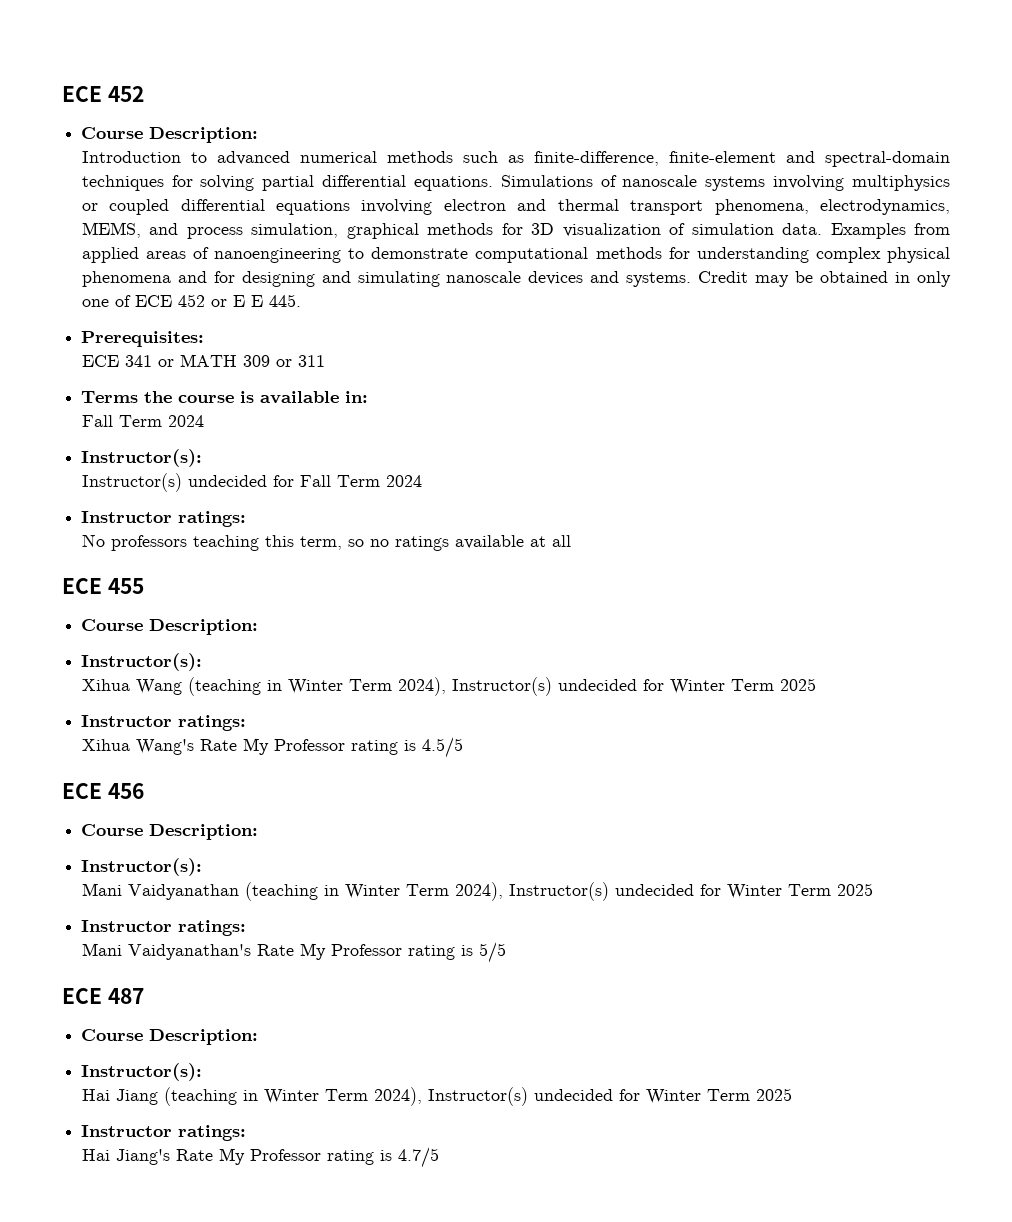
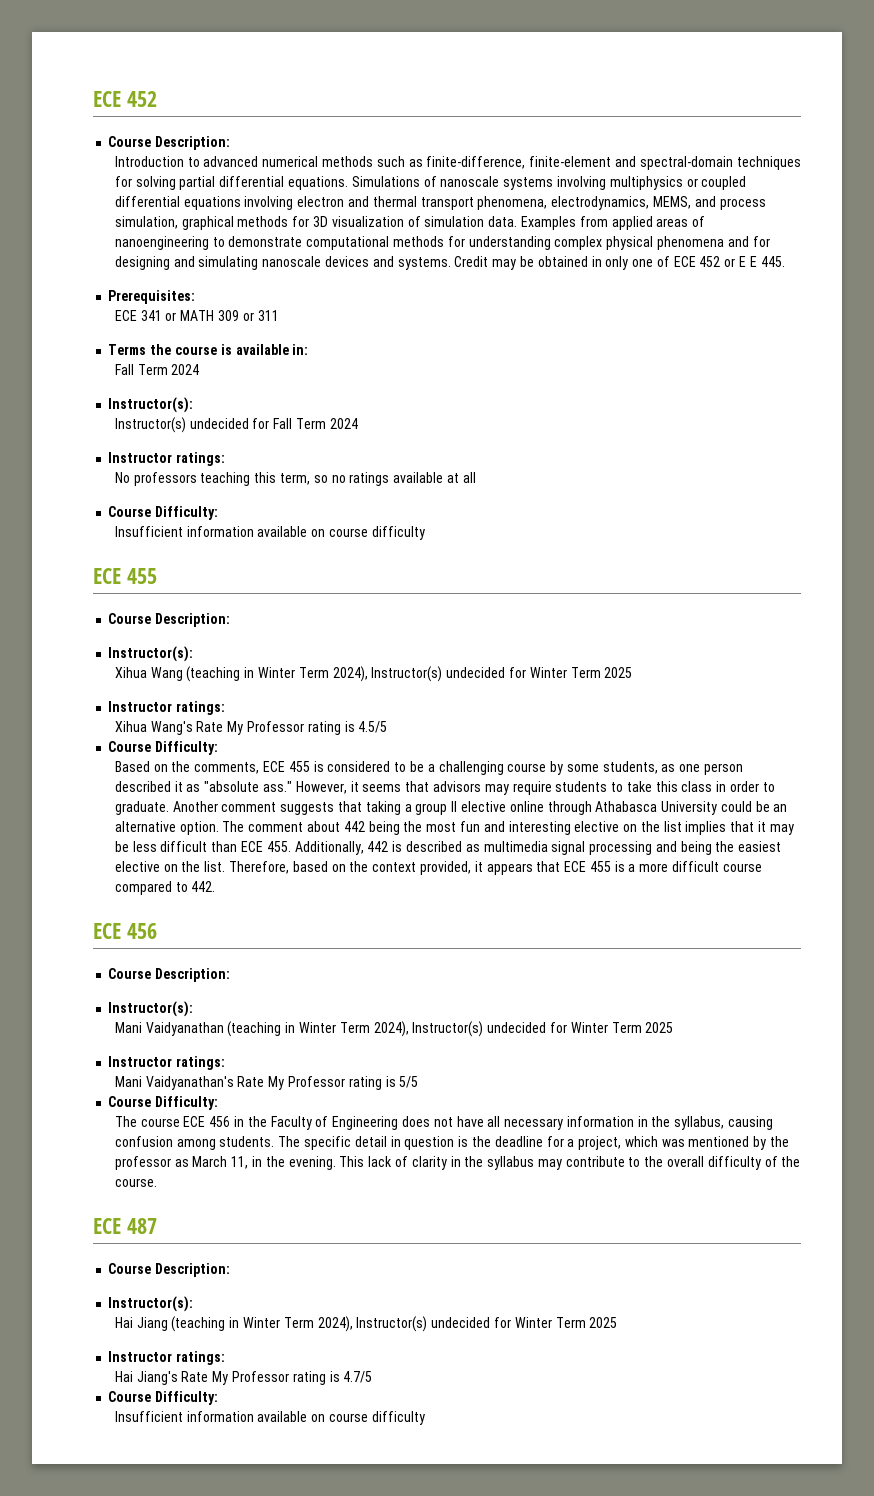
  No professors teaching this term, so no ratings available at all
+ Course Difficulty:
+ Insufficient information available on course difficulty
  Xihua Wang's Rate My Professor rating is 4.5/5
+ Course Difficulty:
+ Based on the comments, ECE 455 is considered to be a challenging course by some students, as one person described it as "absolute ass." However, it seems that advisors may require students to take this class in order to graduate. Another comment suggests that taking a group II elective online through Athabasca University could be an alternative option. The comment about 442 being the most fun and interesting elective on the list implies that it may be less difficult than ECE 455. Additionally, 442 is described as multimedia signal processing and being the easiest elective on the list. Therefore, based on the context provided, it appears that ECE 455 is a more difficult course compared to 442.
  Mani Vaidyanathan's Rate My Professor rating is 5/5
+ Course Difficulty:
+ The course ECE 456 in the Faculty of Engineering does not have all necessary information in the syllabus, causing confusion among students. The specific detail in question is the deadline for a project, which was mentioned by the professor as March 11, in the evening. This lack of clarity in the syllabus may contribute to the overall difficulty of the course.
  Hai Jiang's Rate My Professor rating is 4.7/5
+ Course Difficulty:
+ Insufficient information available on course difficulty

